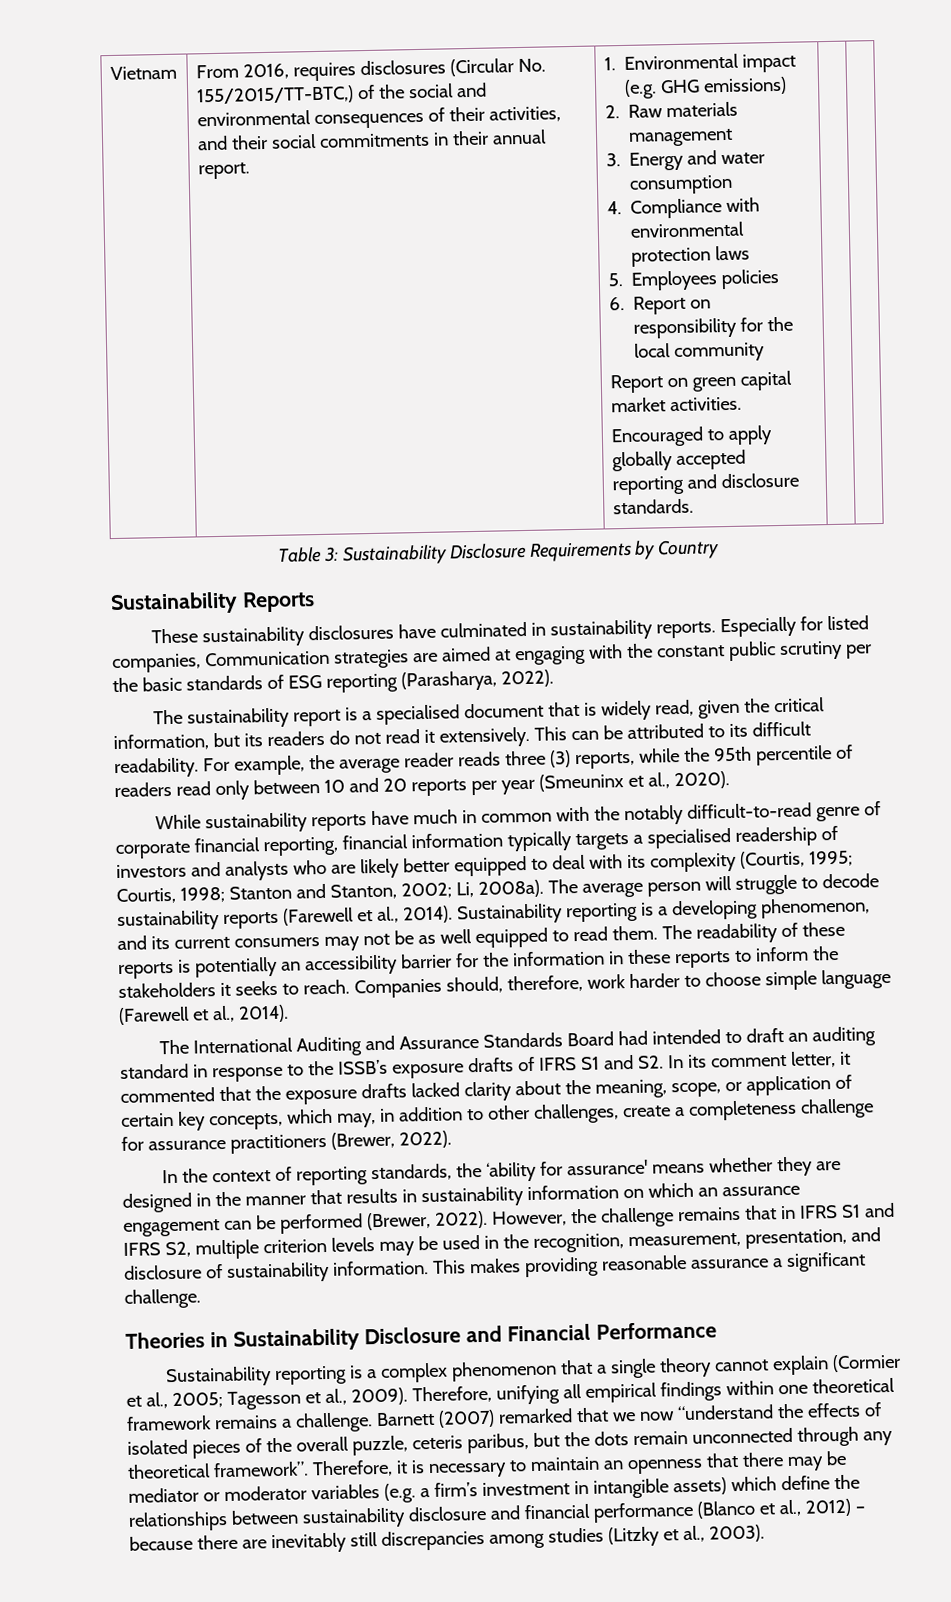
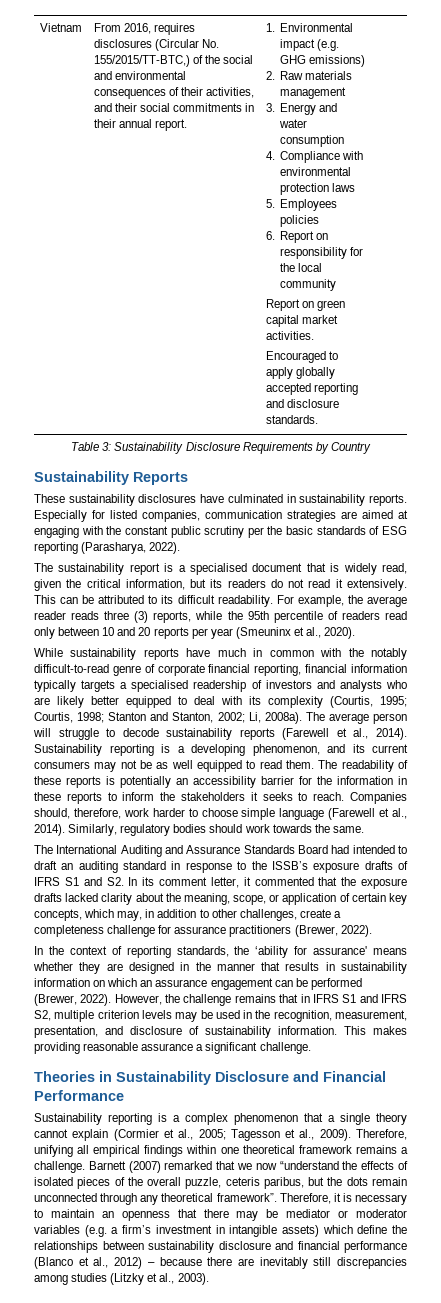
- Especially for listed companies, Communication strategies are aimed at engaging with the constant public scrutiny per the basic standards of ESG reporting (Parasharya, 2022).
+ Especially for listed companies, communication strategies are aimed at engaging with the constant public scrutiny per the basic standards of ESG reporting (Parasharya, 2022).
+ Similarly, regulatory bodies should work towards the same.

